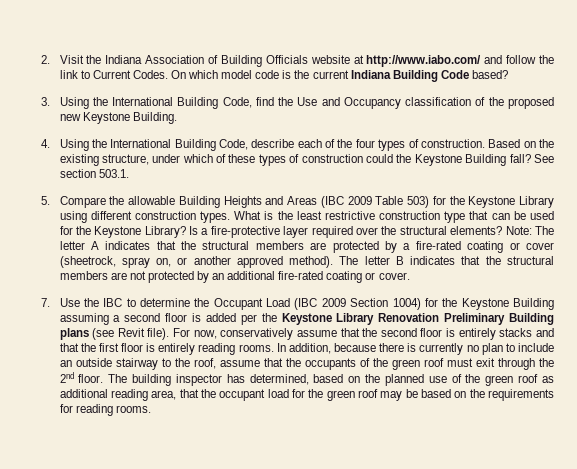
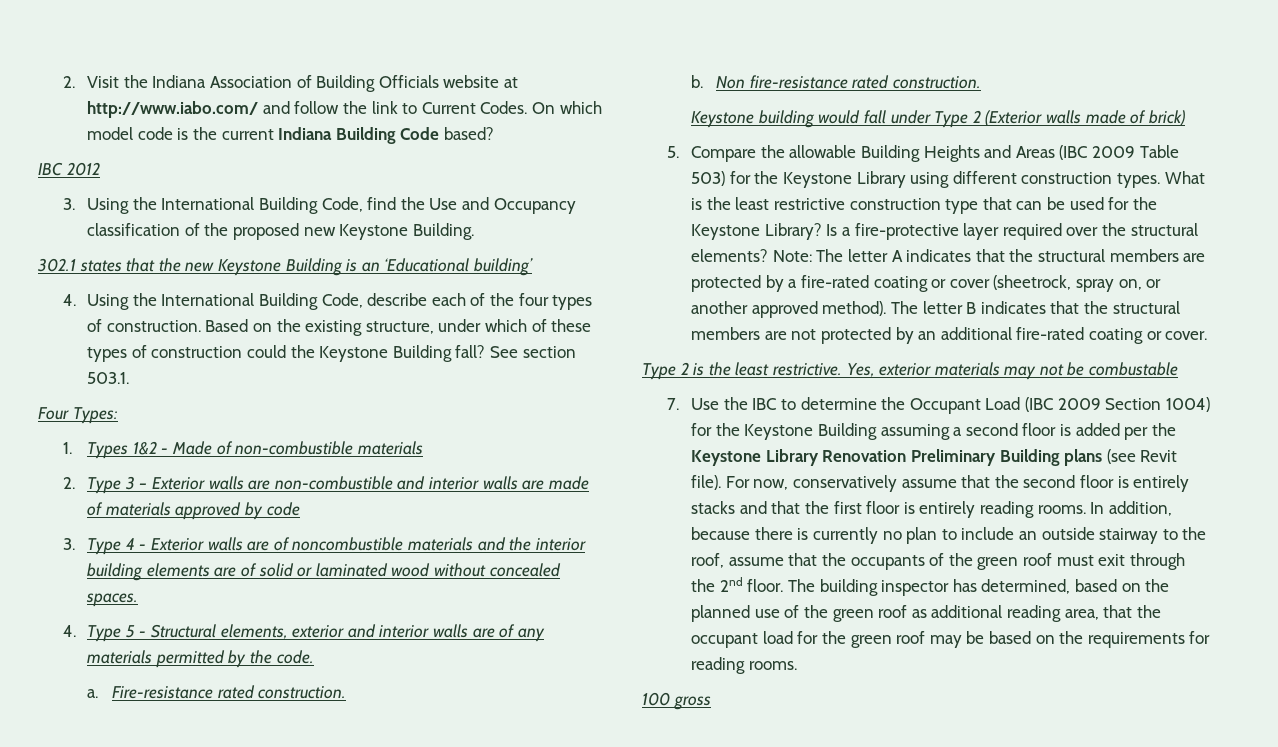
+ IBC 2012
+ 302.1 states that the new Keystone Building is an ‘Educational building’
+ Four Types:
+ 1. Types 1&2 - Made of non-combustible materials
+ 2. Type 3 – Exterior walls are non-combustible and interior walls are made of materials approved by code
+ 3. Type 4 - Exterior walls are of noncombustible materials and the interior building elements are of solid or laminated wood without concealed spaces.
+ 4. Type 5 - Structural elements, exterior and interior walls are of any materials permitted by the code.
+ a. Fire-resistance rated construction.
+ b. Non fire-resistance rated construction.
+ Keystone building would fall under Type 2 (Exterior walls made of brick)
+ Type 2 is the least restrictive. Yes, exterior materials may not be combustable
+ 100 gross

